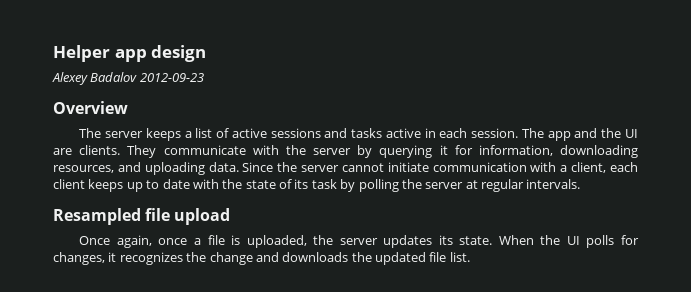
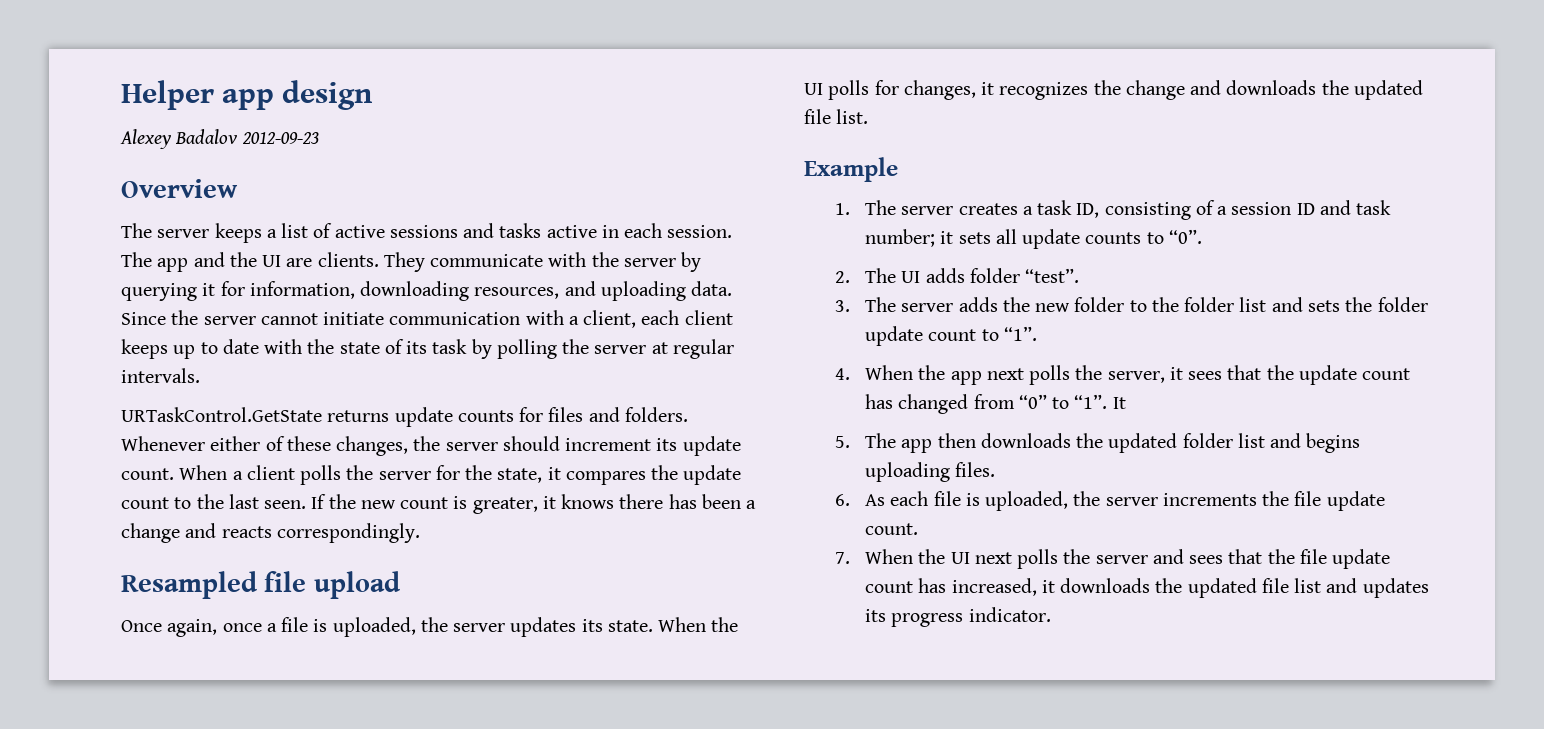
+ URTaskControl.GetState returns update counts for files and folders. Whenever either of these changes, the server should increment its update count. When a client polls the server for the state, it compares the update count to the last seen. If the new count is greater, it knows there has been a change and reacts correspondingly.
+ Example
+ 1. The server creates a task ID, consisting of a session ID and task number; it sets all update counts to “0”.
+ 2. The UI adds folder “test”.
+ 3. The server adds the new folder to the folder list and sets the folder update count to “1”.
+ 4. When the app next polls the server, it sees that the update count has changed from “0” to “1”. It
+ 5. The app then downloads the updated folder list and begins uploading files.
+ 6. As each file is uploaded, the server increments the file update count.
+ 7. When the UI next polls the server and sees that the file update count has increased, it downloads the updated file list and updates its progress indicator.

